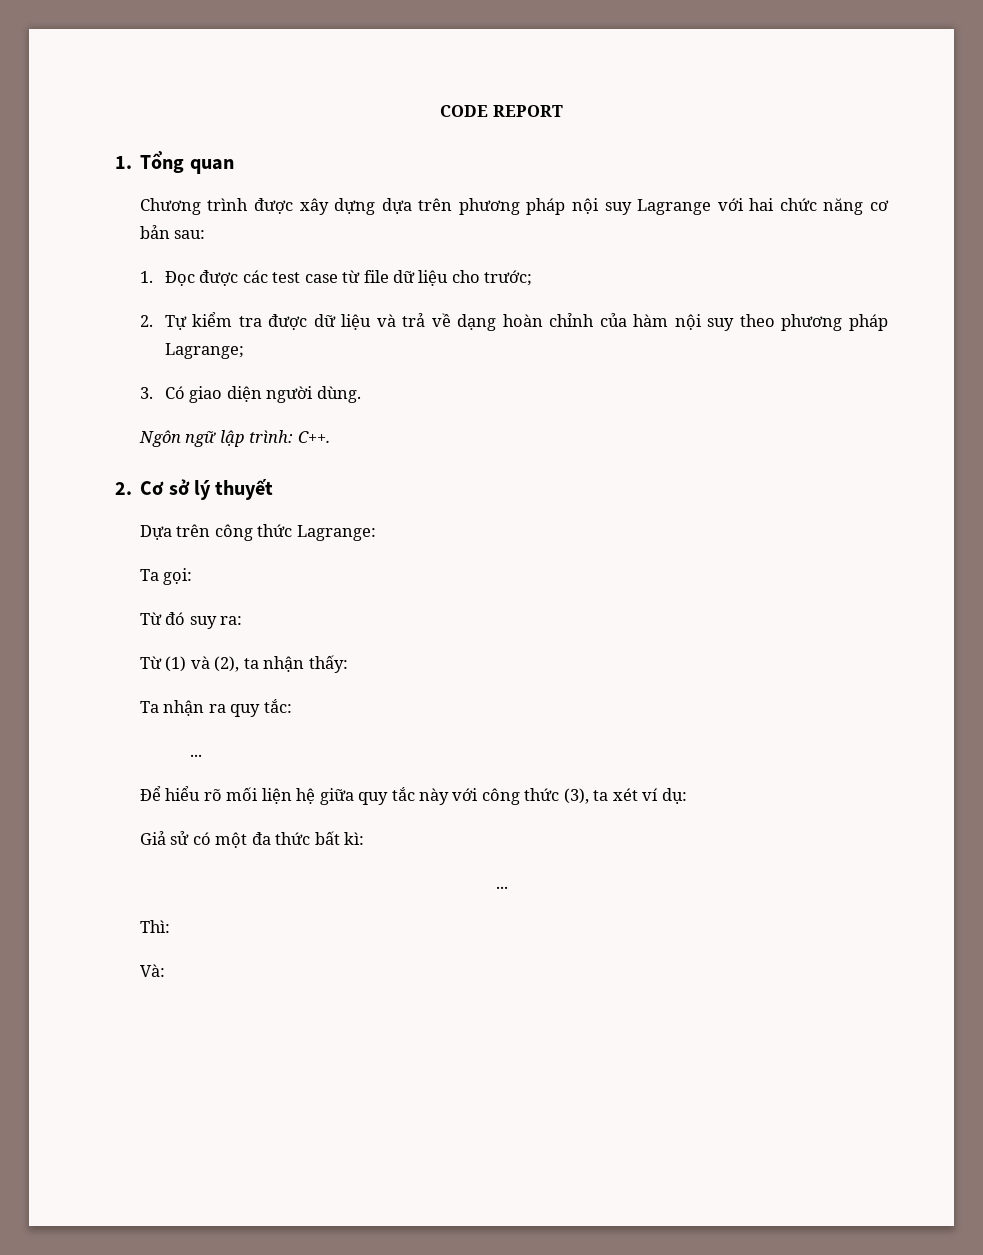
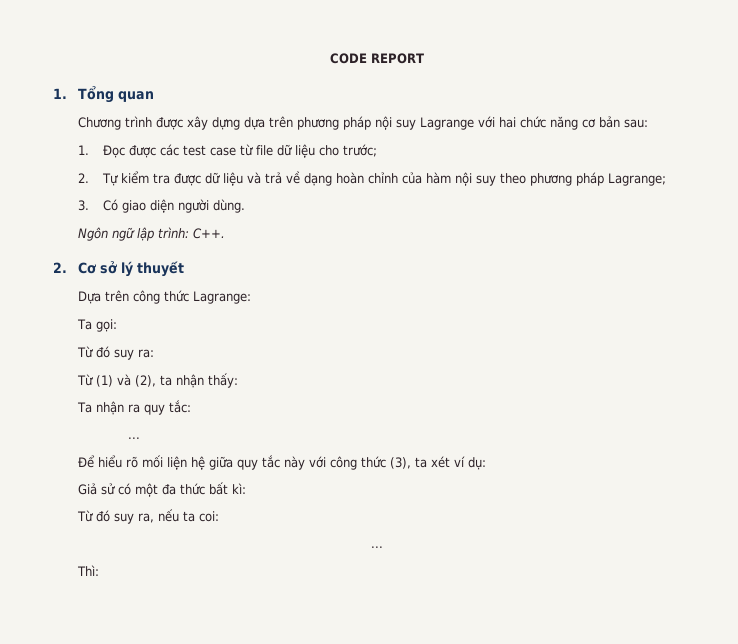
+ Từ đó suy ra, nếu ta coi:
- Và:

